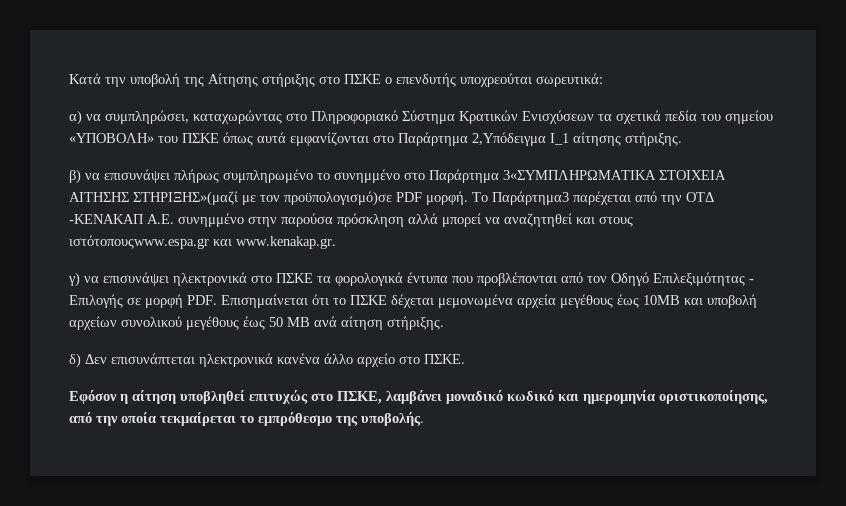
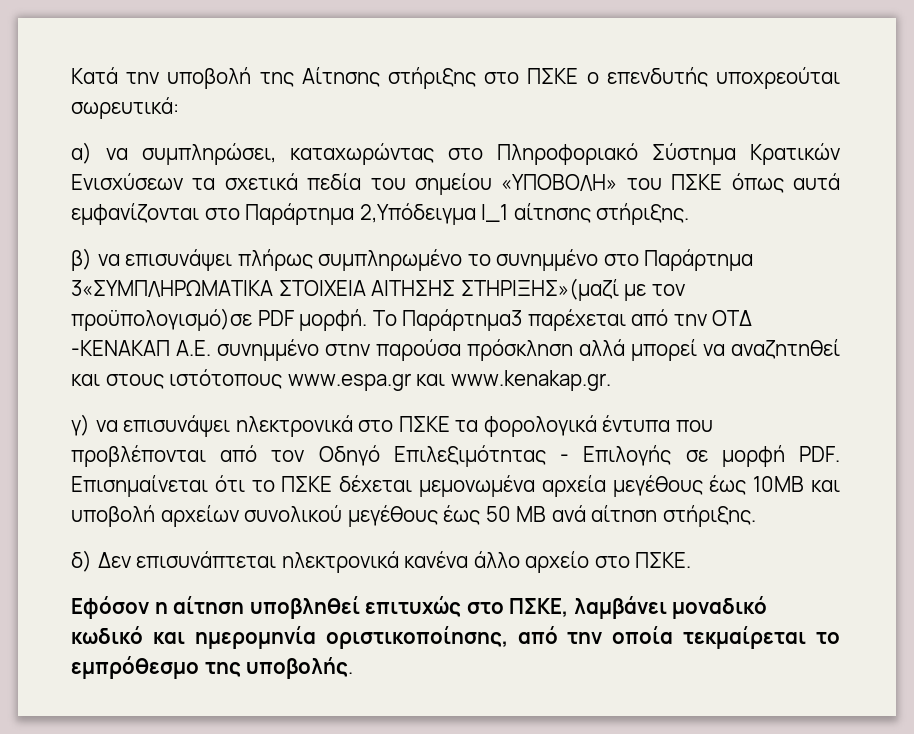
- Το Παράρτημα3 παρέχεται από την ΟΤΔ -ΚΕΝΑΚΑΠ Α.Ε. συνημμένο στην παρούσα πρόσκληση αλλά μπορεί να αναζητηθεί και στους ιστότοπουςwww.espa.gr και www.kenakap.gr.
+ Το Παράρτημα3 παρέχεται από την ΟΤΔ -ΚΕΝΑΚΑΠ Α.Ε. συνημμένο στην παρούσα πρόσκληση αλλά μπορεί να αναζητηθεί και στους ιστότοπους www.espa.gr και www.kenakap.gr.

